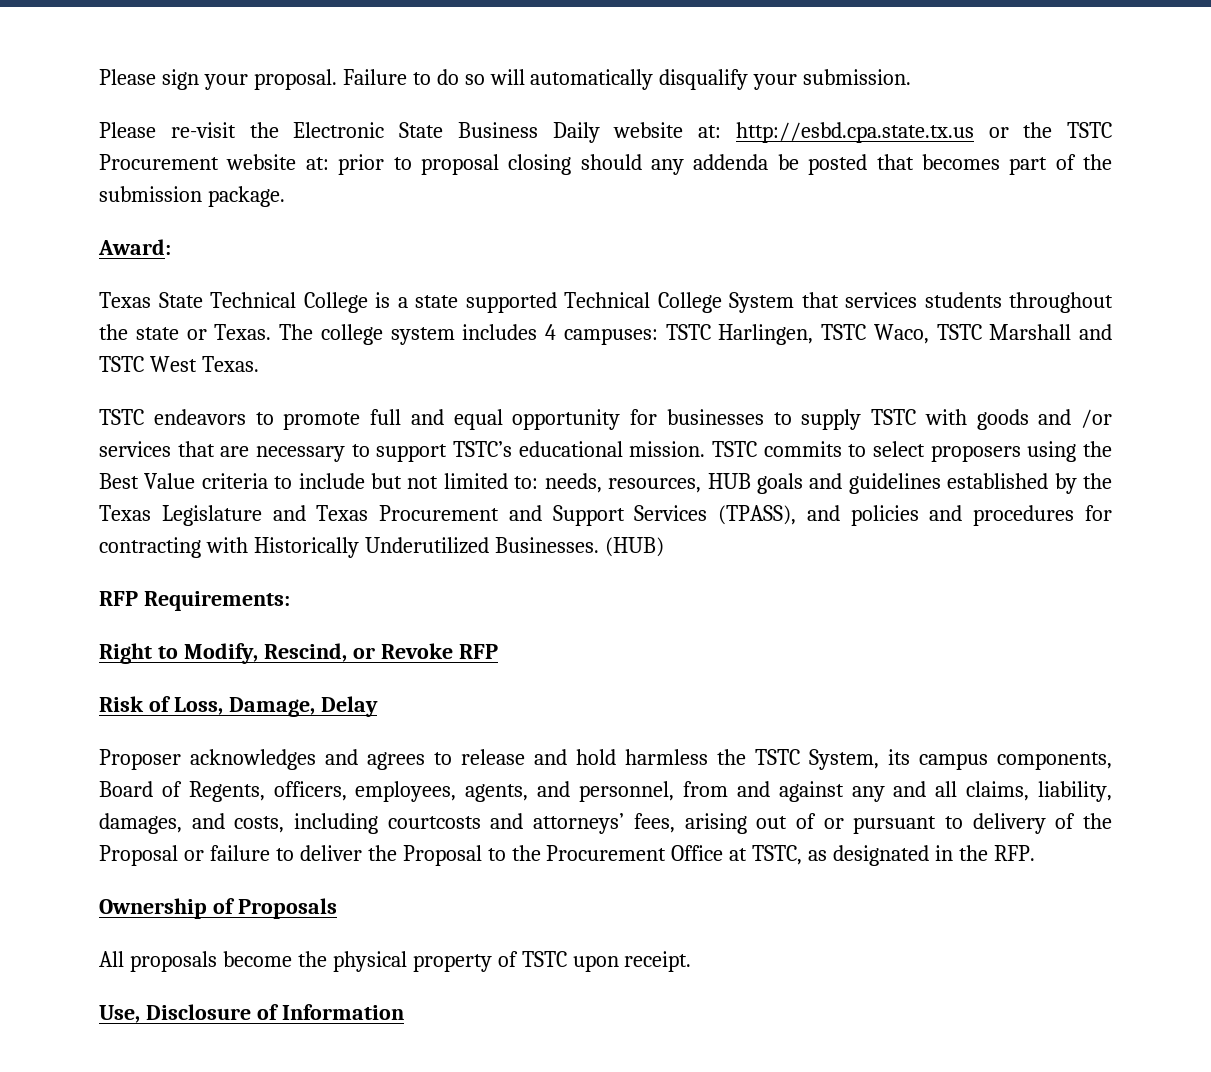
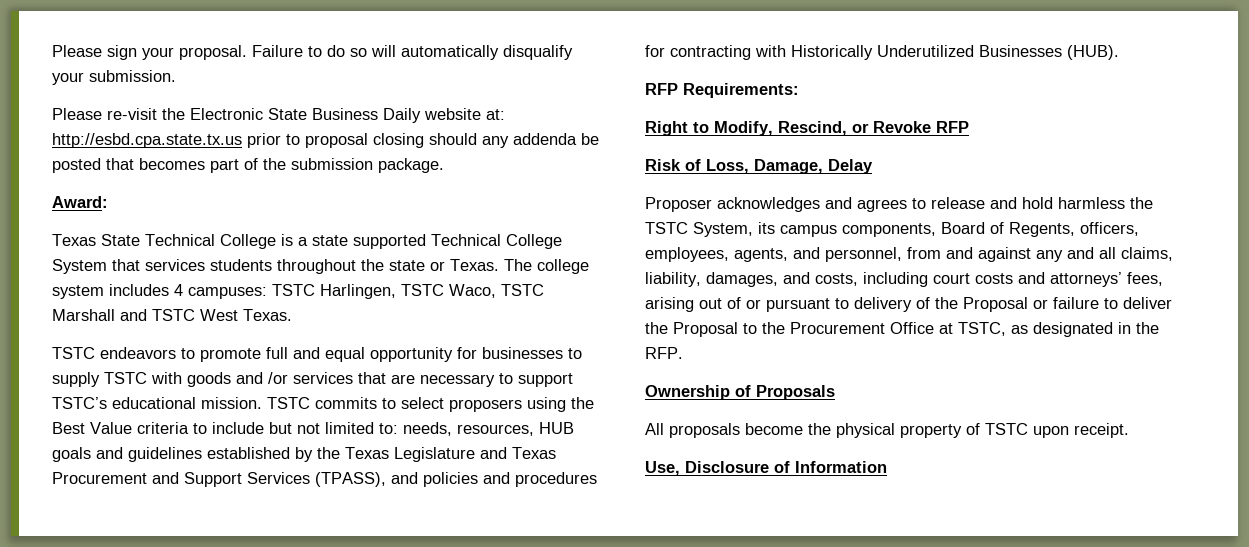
- Please re-visit the Electronic State Business Daily website at: http://esbd.cpa.state.tx.us or the TSTC Procurement website at: prior to proposal closing should any addenda be posted that becomes part of the submission package.
+ Please re-visit the Electronic State Business Daily website at: http://esbd.cpa.state.tx.us prior to proposal closing should any addenda be posted that becomes part of the submission package.
- TSTC commits to select proposers using the Best Value criteria to include but not limited to: needs, resources, HUB goals and guidelines established by the Texas Legislature and Texas Procurement and Support Services (TPASS), and policies and procedures for contracting with Historically Underutilized Businesses. (HUB)
+ TSTC commits to select proposers using the Best Value criteria to include but not limited to: needs, resources, HUB goals and guidelines established by the Texas Legislature and Texas Procurement and Support Services (TPASS), and policies and procedures for contracting with Historically Underutilized Businesses (HUB).
- Proposer acknowledges and agrees to release and hold harmless the TSTC System, its campus components, Board of Regents, officers, employees, agents, and personnel, from and against any and all claims, liability, damages, and costs, including courtcosts and attorneys’ fees, arising out of or pursuant to delivery of the Proposal or failure to deliver the Proposal to the Procurement Office at TSTC, as designated in the RFP.
+ Proposer acknowledges and agrees to release and hold harmless the TSTC System, its campus components, Board of Regents, officers, employees, agents, and personnel, from and against any and all claims, liability, damages, and costs, including court costs and attorneys’ fees, arising out of or pursuant to delivery of the Proposal or failure to deliver the Proposal to the Procurement Office at TSTC, as designated in the RFP.

